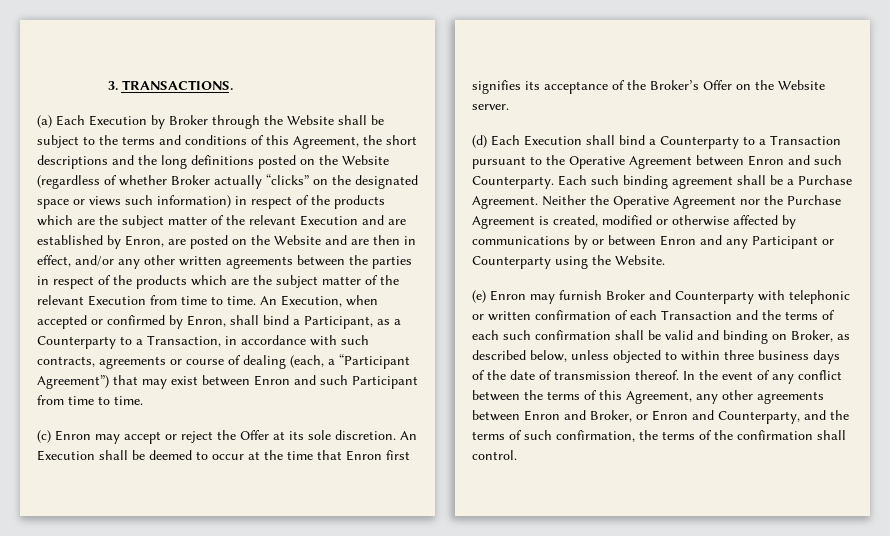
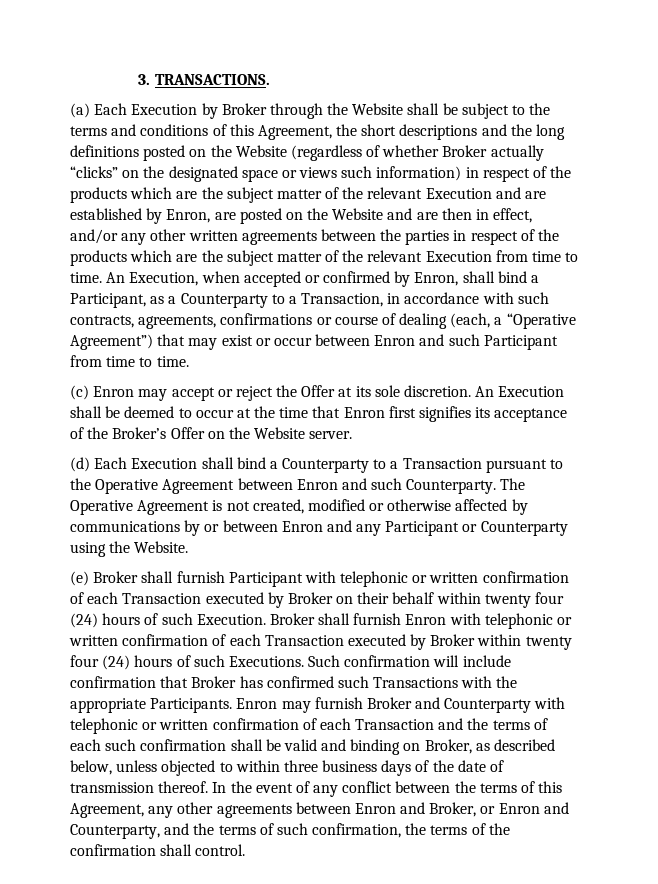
- An Execution, when accepted or confirmed by Enron, shall bind a Participant, as a Counterparty to a Transaction, in accordance with such contracts, agreements or course of dealing (each, a “Participant Agreement”) that may exist between Enron and such Participant from time to time.
+ An Execution, when accepted or confirmed by Enron, shall bind a Participant, as a Counterparty to a Transaction, in accordance with such contracts, agreements, confirmations or course of dealing (each, a “Operative Agreement”) that may exist or occur between Enron and such Participant from time to time.
- Each such binding agreement shall be a Purchase Agreement. Neither the Operative Agreement nor the Purchase Agreement is created, modified or otherwise affected by communications by or between Enron and any Participant or Counterparty using the Website.
+ The Operative Agreement is not created, modified or otherwise affected by communications by or between Enron and any Participant or Counterparty using the Website.
- (e) Enron may furnish Broker and Counterparty with telephonic or written confirmation of each Transaction and the terms of each such confirmation shall be valid and binding on Broker, as described below, unless objected to within three business days of the date of transmission thereof.
+ (e) Broker shall furnish Participant with telephonic or written confirmation of each Transaction executed by Broker on their behalf within twenty four (24) hours of such Execution. Broker shall furnish Enron with telephonic or written confirmation of each Transaction executed by Broker within twenty four (24) hours of such Executions. Such confirmation will include confirmation that Broker has confirmed such Transactions with the appropriate Participants. Enron may furnish Broker and Counterparty with telephonic or written confirmation of each Transaction and the terms of each such confirmation shall be valid and binding on Broker, as described below, unless objected to within three business days of the date of transmission thereof.

